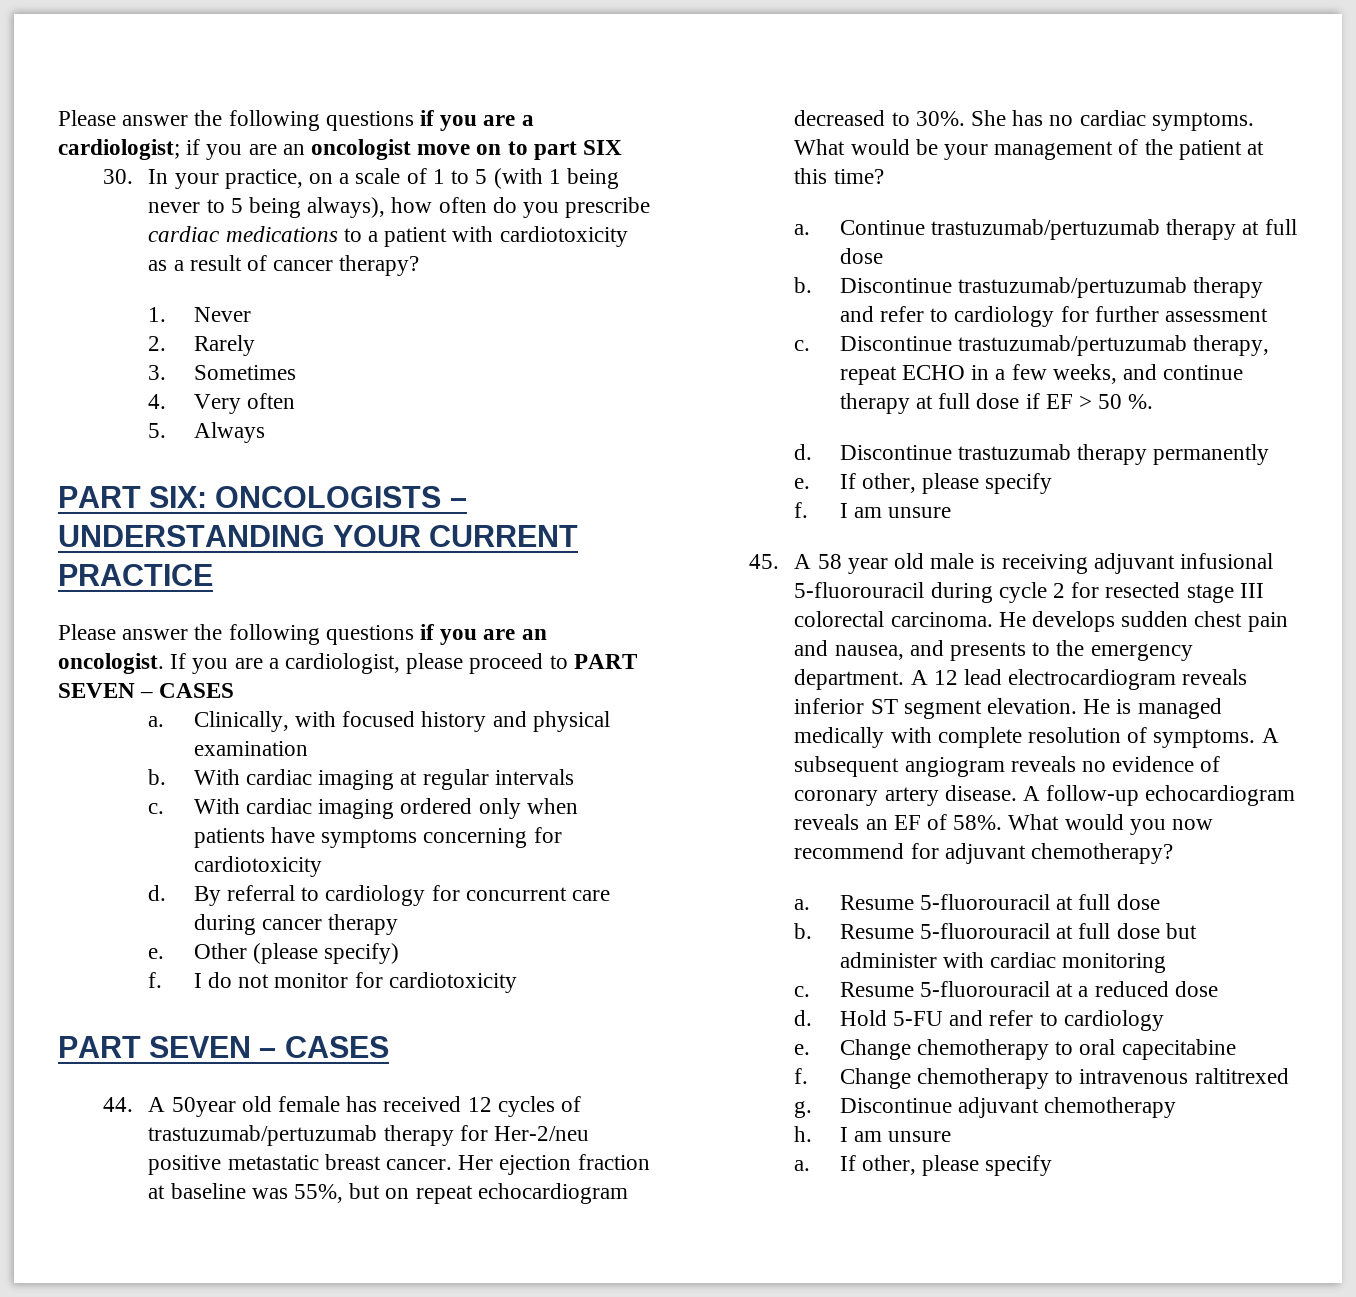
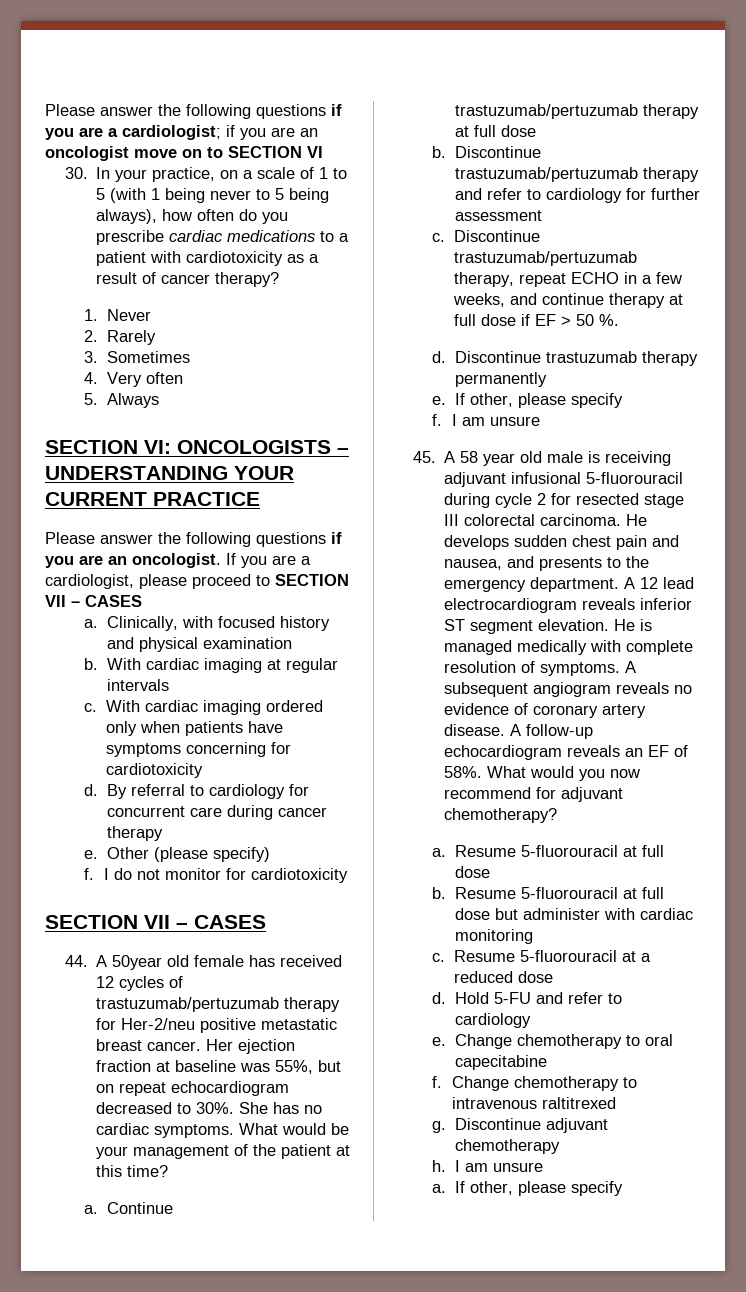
- Please answer the following questions if you are a cardiologist; if you are an oncologist move on to part SIX
+ Please answer the following questions if you are a cardiologist; if you are an oncologist move on to SECTION VI
- PART SIX: ONCOLOGISTS – UNDERSTANDING YOUR CURRENT PRACTICE
+ SECTION VI: ONCOLOGISTS – UNDERSTANDING YOUR CURRENT PRACTICE
- If you are a cardiologist, please proceed to PART SEVEN – CASES
+ If you are a cardiologist, please proceed to SECTION VII – CASES
  I do not monitor for cardiotoxicity
- PART SEVEN – CASES
+ SECTION VII – CASES

